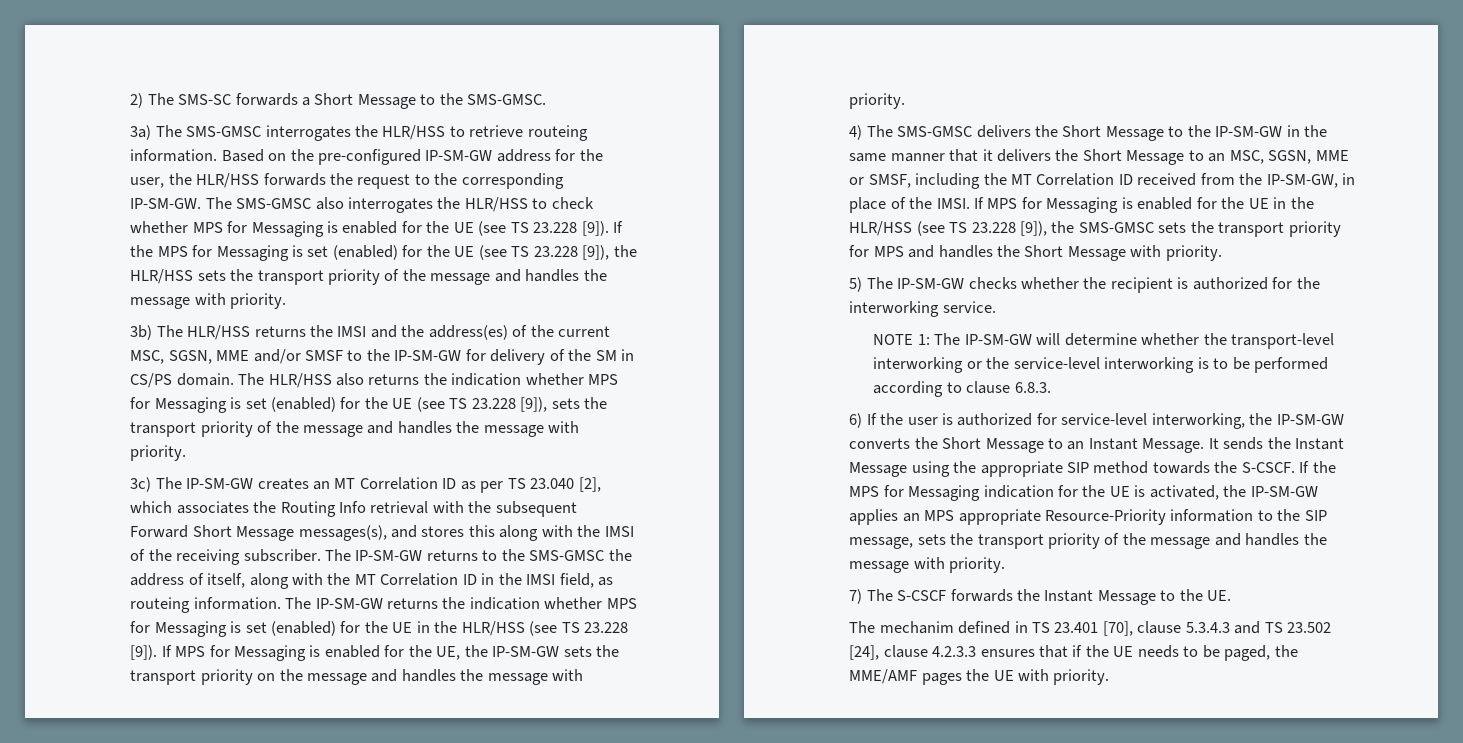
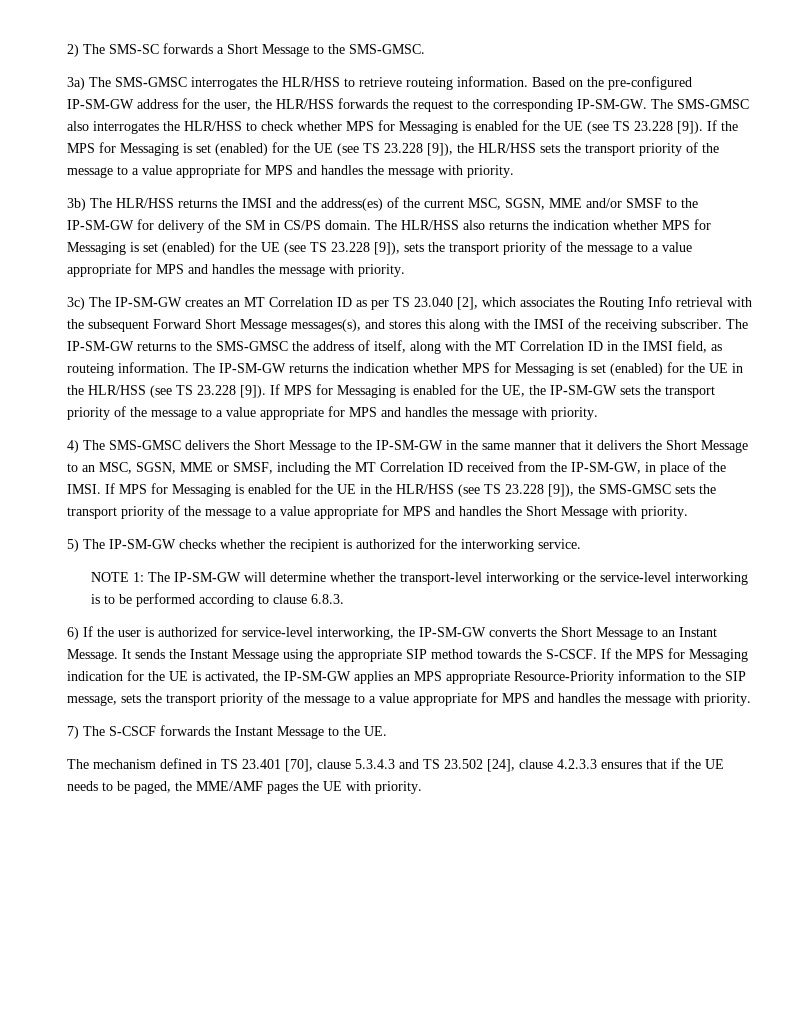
- If the MPS for Messaging is set (enabled) for the UE (see TS 23.228 [9]), the HLR/HSS sets the transport priority of the message and handles the message with priority.
+ If the MPS for Messaging is set (enabled) for the UE (see TS 23.228 [9]), the HLR/HSS sets the transport priority of the message to a value appropriate for MPS and handles the message with priority.
- The HLR/HSS also returns the indication whether MPS for Messaging is set (enabled) for the UE (see TS 23.228 [9]), sets the transport priority of the message and handles the message with priority.
+ The HLR/HSS also returns the indication whether MPS for Messaging is set (enabled) for the UE (see TS 23.228 [9]), sets the transport priority of the message to a value appropriate for MPS and handles the message with priority.
- If MPS for Messaging is enabled for the UE, the IP-SM-GW sets the transport priority on the message and handles the message with priority.
+ If MPS for Messaging is enabled for the UE, the IP-SM-GW sets the transport priority of the message to a value appropriate for MPS and handles the message with priority.
- If MPS for Messaging is enabled for the UE in the HLR/HSS (see TS 23.228 [9]), the SMS-GMSC sets the transport priority for MPS and handles the Short Message with priority.
+ If MPS for Messaging is enabled for the UE in the HLR/HSS (see TS 23.228 [9]), the SMS-GMSC sets the transport priority of the message to a value appropriate for MPS and handles the Short Message with priority.
- If the MPS for Messaging indication for the UE is activated, the IP-SM-GW applies an MPS appropriate Resource-Priority information to the SIP message, sets the transport priority of the message and handles the message with priority.
+ If the MPS for Messaging indication for the UE is activated, the IP-SM-GW applies an MPS appropriate Resource-Priority information to the SIP message, sets the transport priority of the message to a value appropriate for MPS and handles the message with priority.
- The mechanim defined in TS 23.401 [70], clause 5.3.4.3 and TS 23.502 [24], clause 4.2.3.3 ensures that if the UE needs to be paged, the MME/AMF pages the UE with priority.
+ The mechanism defined in TS 23.401 [70], clause 5.3.4.3 and TS 23.502 [24], clause 4.2.3.3 ensures that if the UE needs to be paged, the MME/AMF pages the UE with priority.

